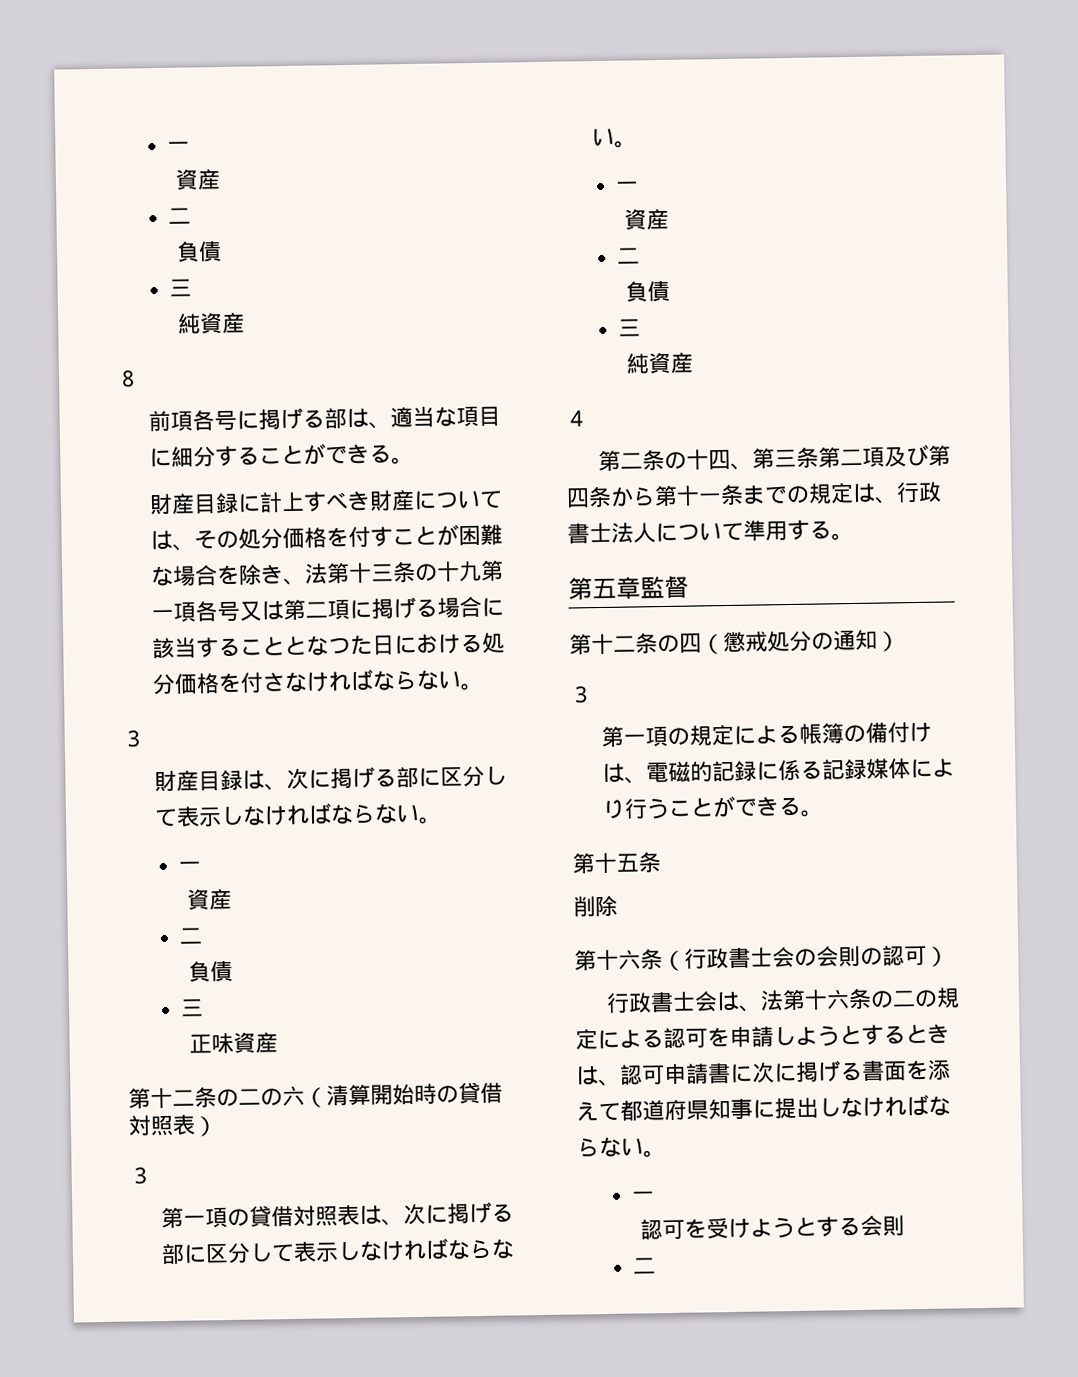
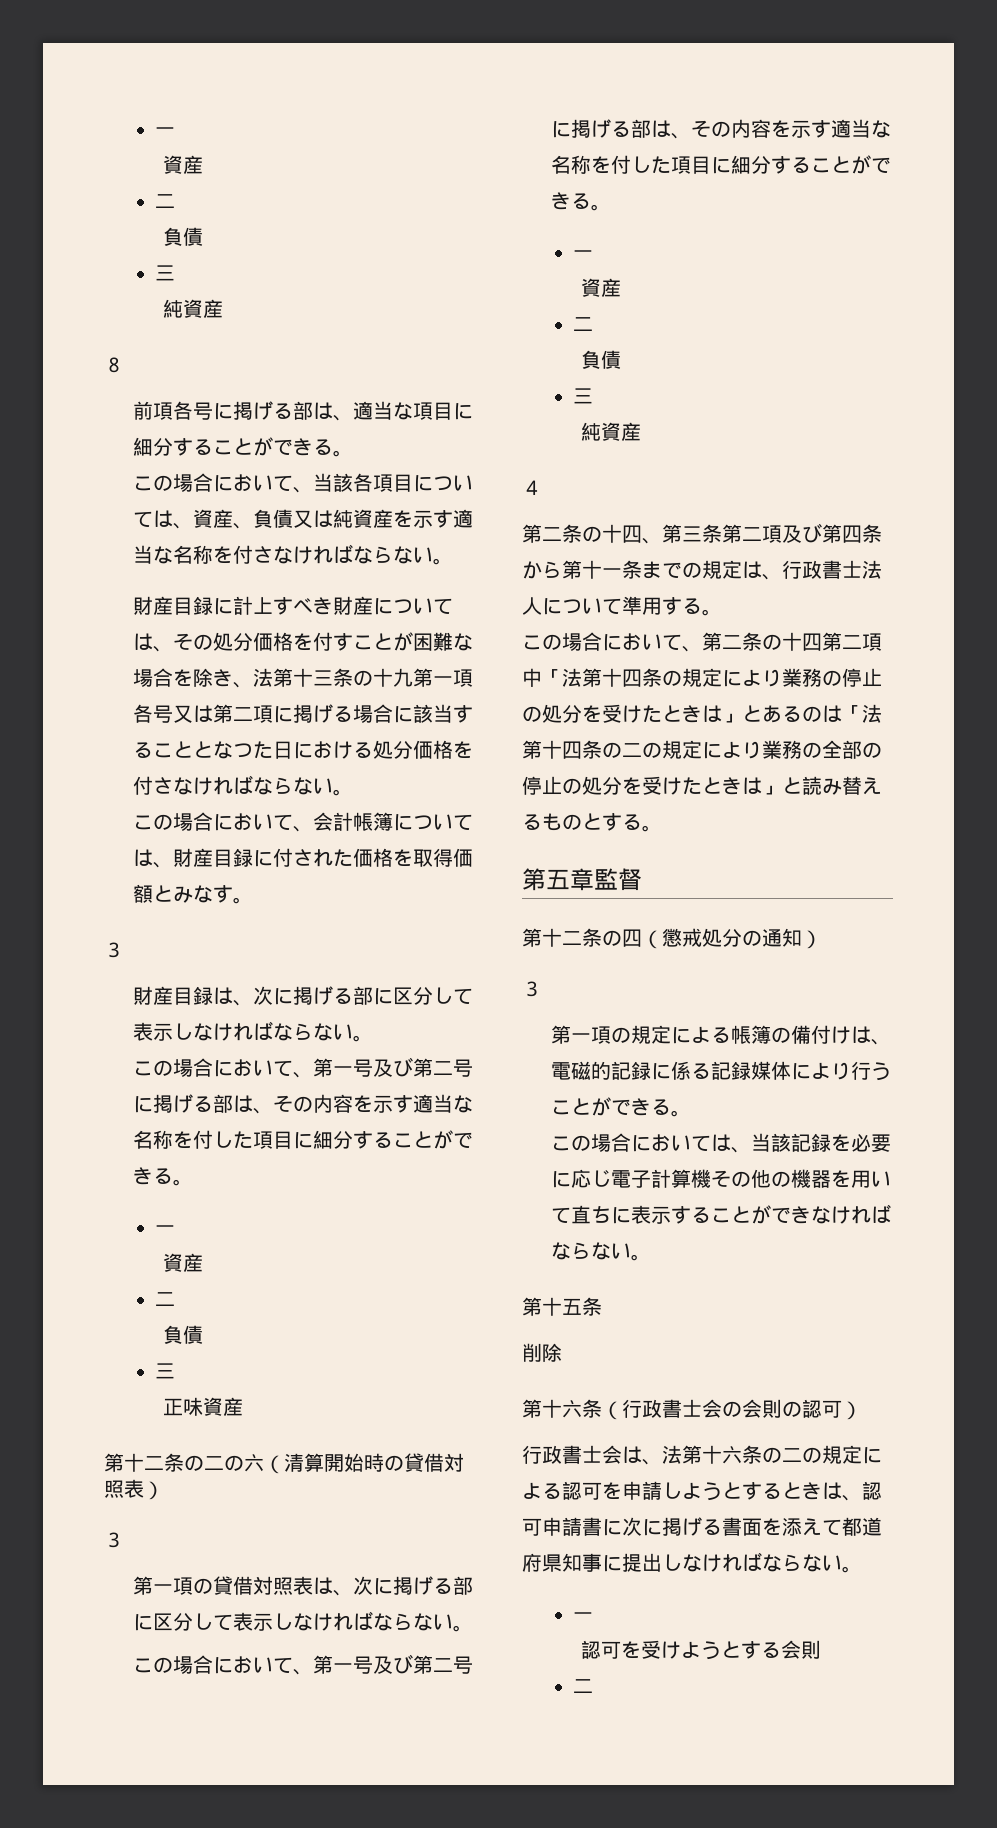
+ この場合において、当該各項目については、資産、負債又は純資産を示す適当な名称を付さなければならない。
+ この場合において、会計帳簿については、財産目録に付された価格を取得価額とみなす。
  財産目録は、次に掲げる部に区分して表示しなければならない。
+ この場合において、第一号及び第二号に掲げる部は、その内容を示す適当な名称を付した項目に細分することができる。
  第一項の貸借対照表は、次に掲げる部に区分して表示しなければならない。
+ この場合において、第一号及び第二号に掲げる部は、その内容を示す適当な名称を付した項目に細分することができる。
+ この場合において、第二条の十四第二項中「法第十四条の規定により業務の停止の処分を受けたときは」とあるのは「法第十四条の二の規定により業務の全部の停止の処分を受けたときは」と読み替えるものとする。
+ この場合においては、当該記録を必要に応じ電子計算機その他の機器を用いて直ちに表示することができなければならない。

